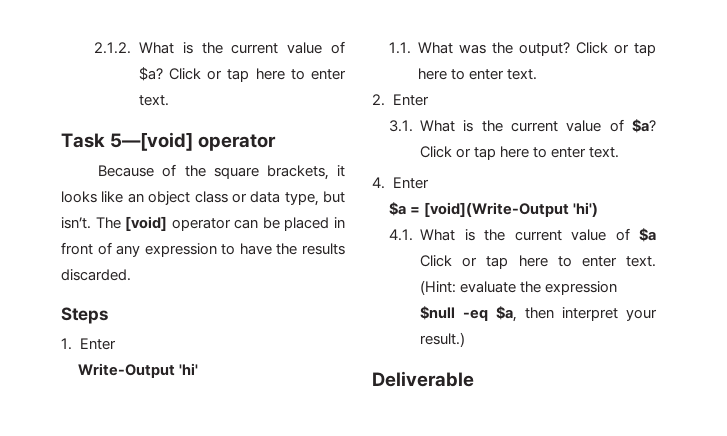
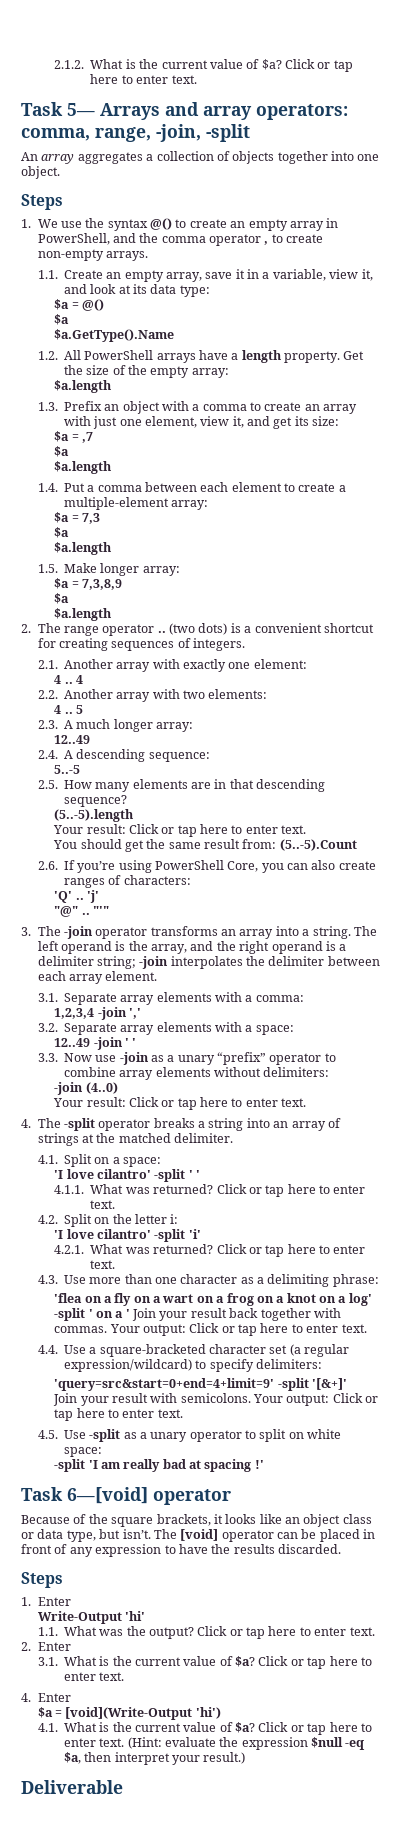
- Task 5—[void] operator
+ Task 5— Arrays and array operators: comma, range, -join, -split
+ An array aggregates a collection of objects together into one object.
+ Steps
+ 1. We use the syntax @() to create an empty array in PowerShell, and the comma operator , to create non-empty arrays.
+ 1.1. Create an empty array, save it in a variable, view it, and look at its data type:
+ $a = @()
+ $a
+ $a.GetType().Name
+ 1.2. All PowerShell arrays have a length property. Get the size of the empty array:
+ $a.length
+ 1.3. Prefix an object with a comma to create an array with just one element, view it, and get its size:
+ $a = ,7
+ $a
+ $a.length
+ 1.4. Put a comma between each element to create a multiple-element array:
+ $a = 7,3
+ $a
+ $a.length
+ 1.5. Make longer array:
+ $a = 7,3,8,9
+ $a
+ $a.length
+ 2. The range operator .. (two dots) is a convenient shortcut for creating sequences of integers.
+ 2.1. Another array with exactly one element:
+ 4 .. 4
+ 2.2. Another array with two elements:
+ 4 .. 5
+ 2.3. A much longer array:
+ 12..49
+ 2.4. A descending sequence:
+ 5..-5
+ 2.5. How many elements are in that descending sequence?
+ (5..-5).length
+ Your result: Click or tap here to enter text.
+ You should get the same result from: (5..-5).Count
+ 2.6. If you’re using PowerShell Core, you can also create ranges of characters:
+ 'Q' .. 'j'
+ "@" .. "'"
+ 3. The -join operator transforms an array into a string. The left operand is the array, and the right operand is a delimiter string; -join interpolates the delimiter between each array element.
+ 3.1. Separate array elements with a comma:
+ 1,2,3,4 -join ','
+ 3.2. Separate array elements with a space:
+ 12..49 -join ' '
+ 3.3. Now use -join as a unary “prefix” operator to combine array elements without delimiters:
+ -join (4..0)
+ Your result: Click or tap here to enter text.
+ 4. The -split operator breaks a string into an array of strings at the matched delimiter.
+ 4.1. Split on a space:
+ 'I love cilantro' -split ' '
+ 4.1.1. What was returned? Click or tap here to enter text.
+ 4.2. Split on the letter i:
+ 'I love cilantro' -split 'i'
+ 4.2.1. What was returned? Click or tap here to enter text.
+ 4.3. Use more than one character as a delimiting phrase:
+ 'flea on a fly on a wart on a frog on a knot on a log' -split ' on a ' Join your result back together with commas. Your output: Click or tap here to enter text.
+ 4.4. Use a square-bracketed character set (a regular expression/wildcard) to specify delimiters:
+ 'query=src&start=0+end=4+limit=9' -split '[&+]'
+ Join your result with semicolons. Your output: Click or tap here to enter text.
+ 4.5. Use -split as a unary operator to split on white space:
+ -split 'I am really bad at spacing !'
+ Task 6—[void] operator
- 4.1. What is the current value of $a Click or tap here to enter text.
+ 4.1. What is the current value of $a? Click or tap here to enter text.

